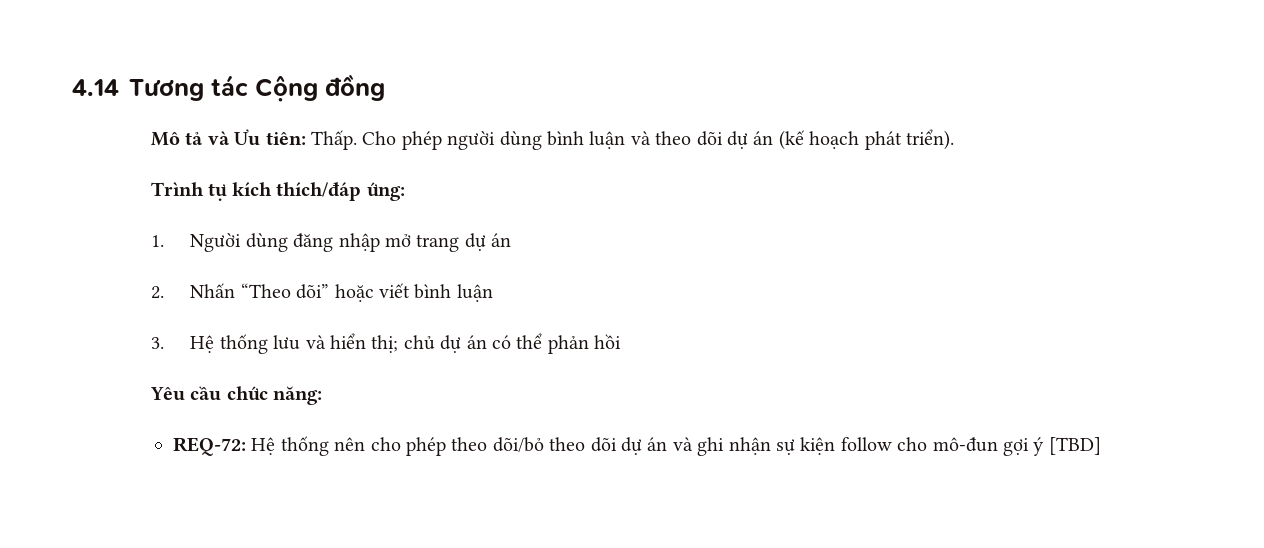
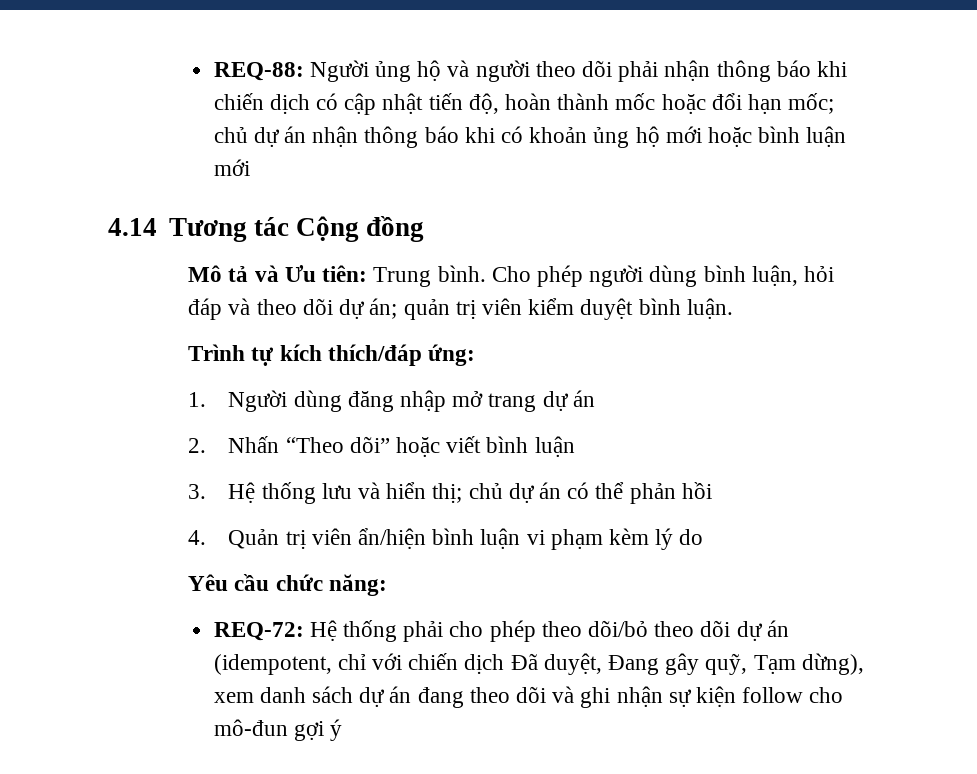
+ REQ-88: Người ủng hộ và người theo dõi phải nhận thông báo khi chiến dịch có cập nhật tiến độ, hoàn thành mốc hoặc đổi hạn mốc; chủ dự án nhận thông báo khi có khoản ủng hộ mới hoặc bình luận mới
- Mô tả và Ưu tiên: Thấp.
+ Mô tả và Ưu tiên: Trung bình.
- Cho phép người dùng bình luận và theo dõi dự án (kế hoạch phát triển).
+ Cho phép người dùng bình luận, hỏi đáp và theo dõi dự án; quản trị viên kiểm duyệt bình luận.
+ 4. Quản trị viên ẩn/hiện bình luận vi phạm kèm lý do
- REQ-72: Hệ thống nên cho phép theo dõi/bỏ theo dõi dự án và ghi nhận sự kiện follow cho mô-đun gợi ý [TBD]
+ REQ-72: Hệ thống phải cho phép theo dõi/bỏ theo dõi dự án (idempotent, chỉ với chiến dịch Đã duyệt, Đang gây quỹ, Tạm dừng), xem danh sách dự án đang theo dõi và ghi nhận sự kiện follow cho mô-đun gợi ý

